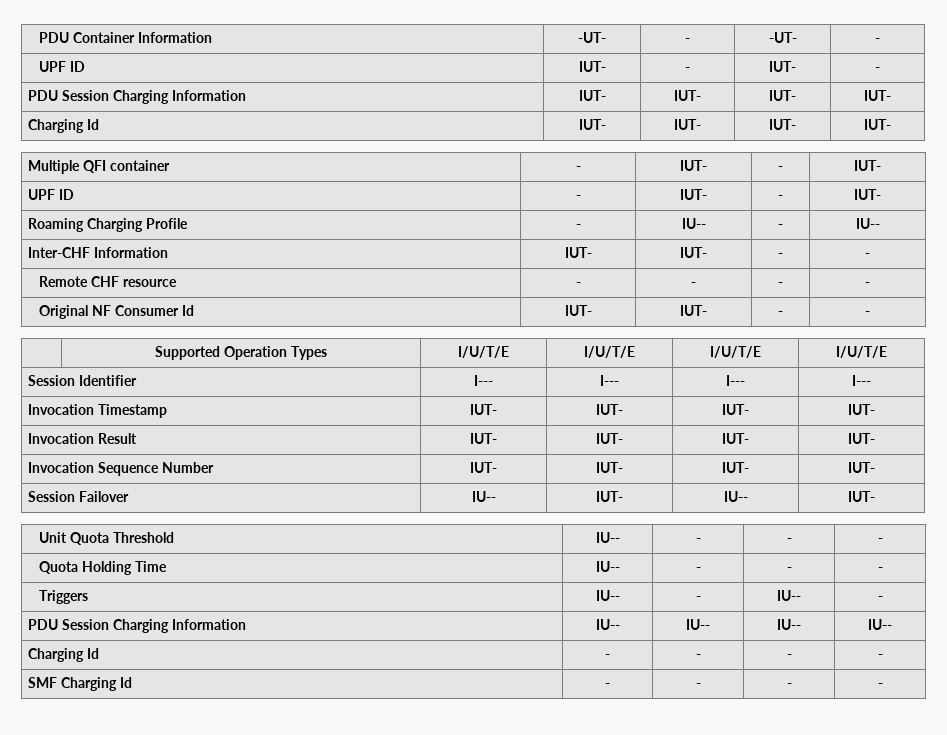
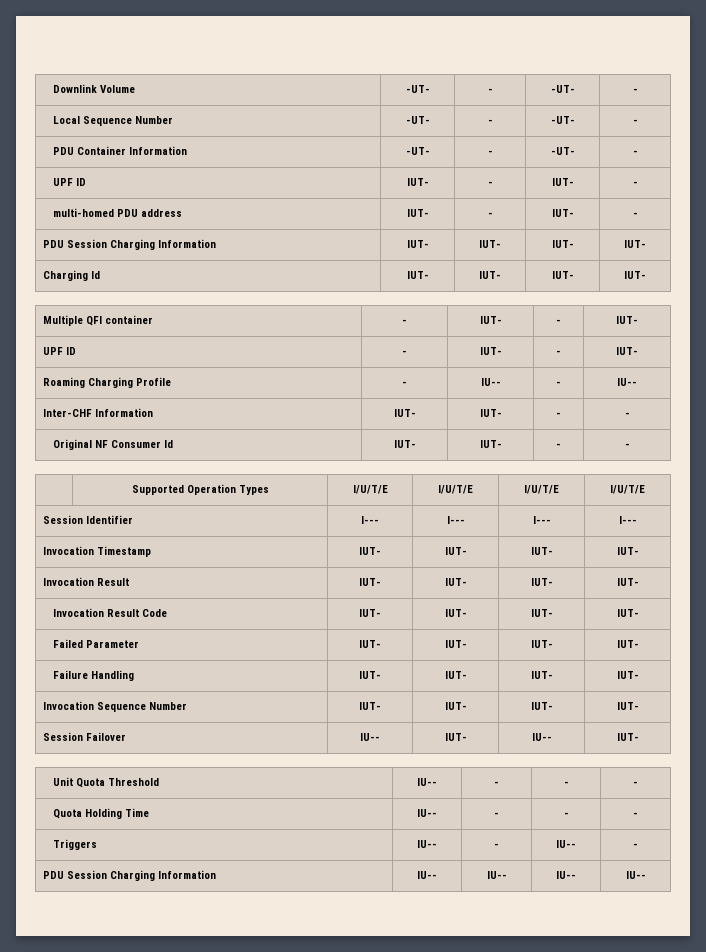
+ Downlink Volume | -UT- | - | -UT- | -
+ Local Sequence Number | -UT- | - | -UT- | -
+ multi-homed PDU address | IUT- | - | IUT- | -
- Remote CHF resource | - | - | - | -
+ Invocation Result Code | IUT- | IUT- | IUT- | IUT-
+ Failed Parameter | IUT- | IUT- | IUT- | IUT-
+ Failure Handling | IUT- | IUT- | IUT- | IUT-
  PDU Session Charging Information | IU-- | IU-- | IU-- | IU--
- Charging Id | - | - | - | -
- SMF Charging Id | - | - | - | -

